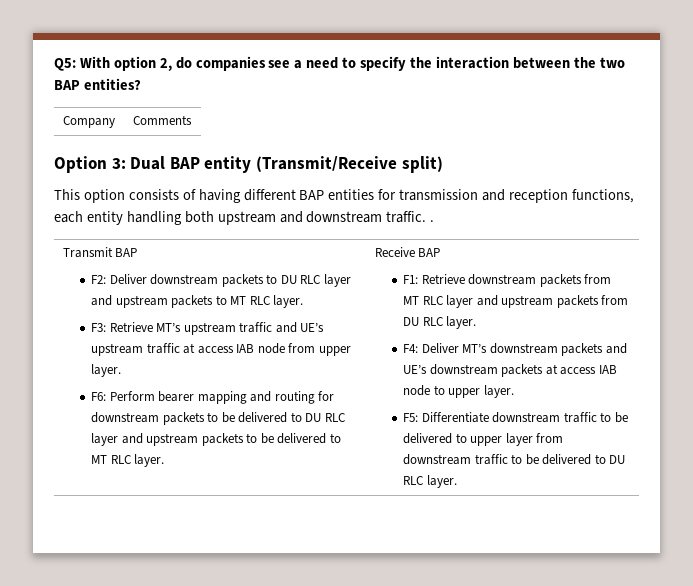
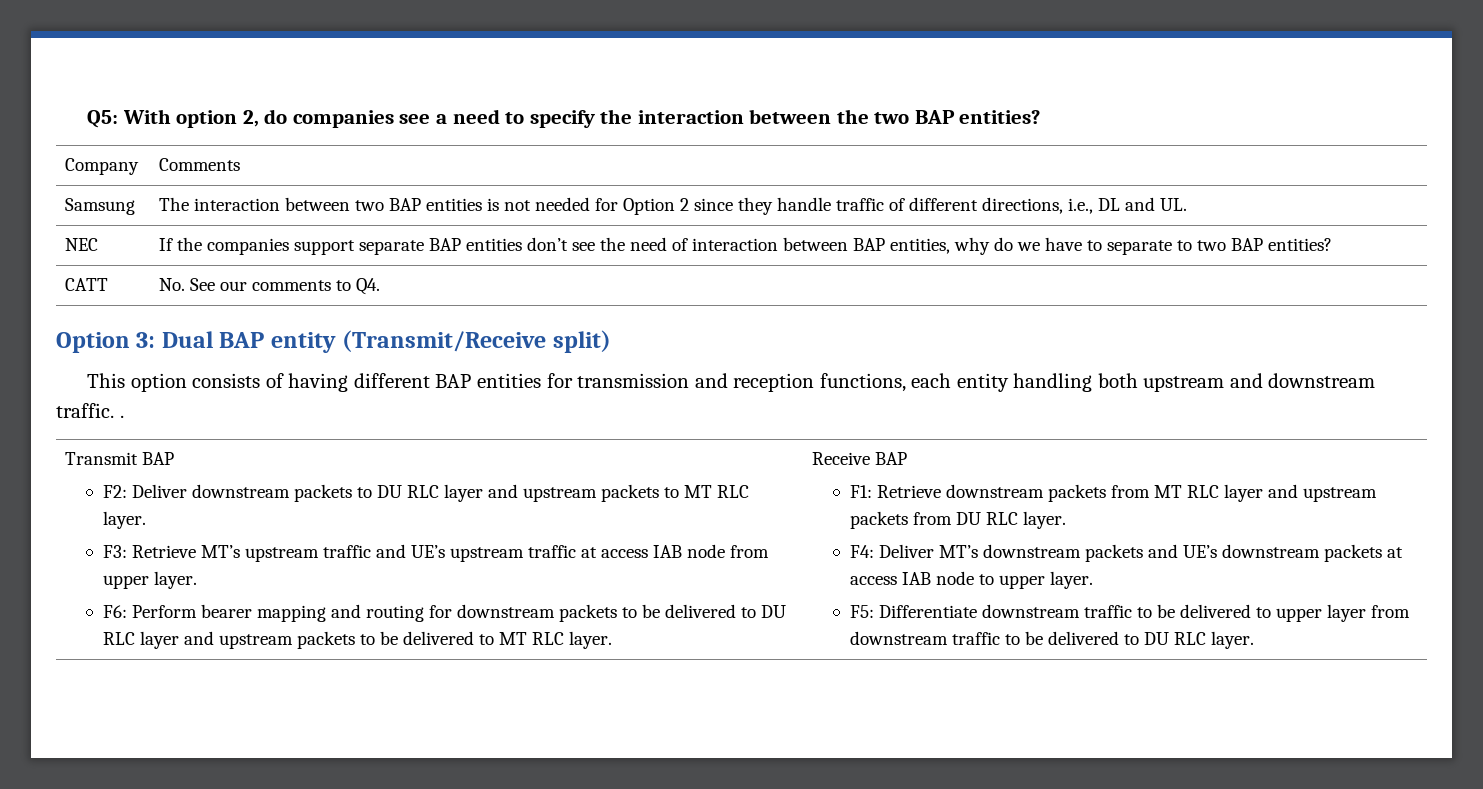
+ Samsung | The interaction between two BAP entities is not needed for Option 2 since they handle traffic of different directions, i.e., DL and UL.
+ NEC | If the companies support separate BAP entities don’t see the need of interaction between BAP entities, why do we have to separate to two BAP entities?
+ CATT | No. See our comments to Q4.

